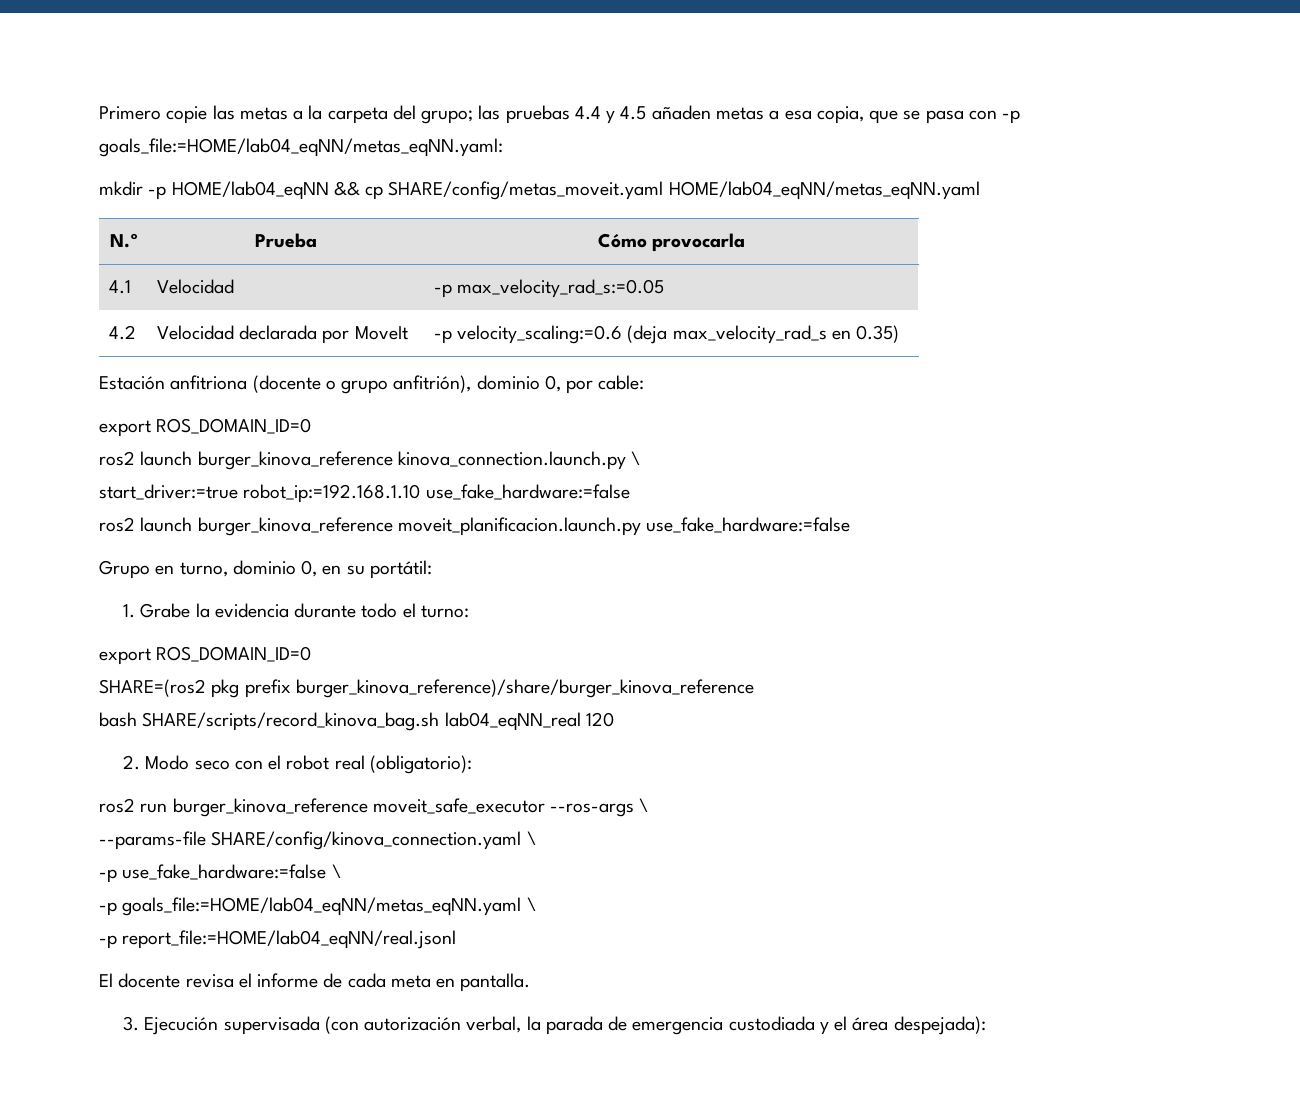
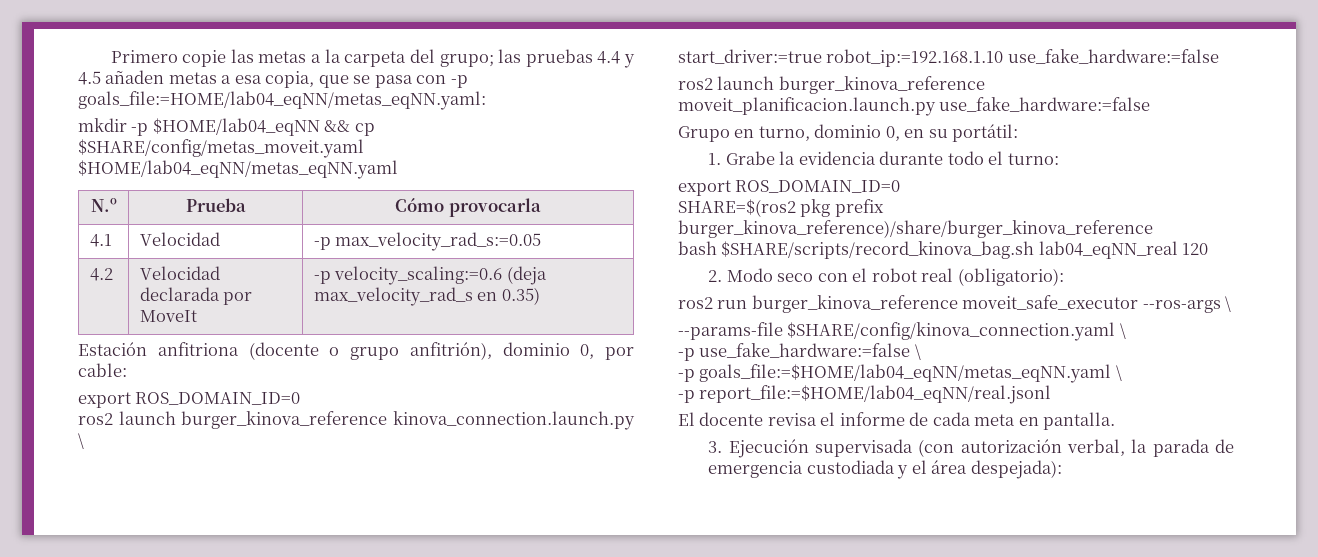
- mkdir -p HOME/lab04_eqNN && cp SHARE/config/metas_moveit.yaml HOME/lab04_eqNN/metas_eqNN.yaml
+ mkdir -p $HOME/lab04_eqNN && cp $SHARE/config/metas_moveit.yaml $HOME/lab04_eqNN/metas_eqNN.yaml
- SHARE=(ros2 pkg prefix burger_kinova_reference)/share/burger_kinova_reference
+ SHARE=$(ros2 pkg prefix burger_kinova_reference)/share/burger_kinova_reference
- bash SHARE/scripts/record_kinova_bag.sh lab04_eqNN_real 120
+ bash $SHARE/scripts/record_kinova_bag.sh lab04_eqNN_real 120
- --params-file SHARE/config/kinova_connection.yaml \
+ --params-file $SHARE/config/kinova_connection.yaml \
- -p goals_file:=HOME/lab04_eqNN/metas_eqNN.yaml \
- -p report_file:=HOME/lab04_eqNN/real.jsonl
+ -p goals_file:=$HOME/lab04_eqNN/metas_eqNN.yaml \
+ -p report_file:=$HOME/lab04_eqNN/real.jsonl

